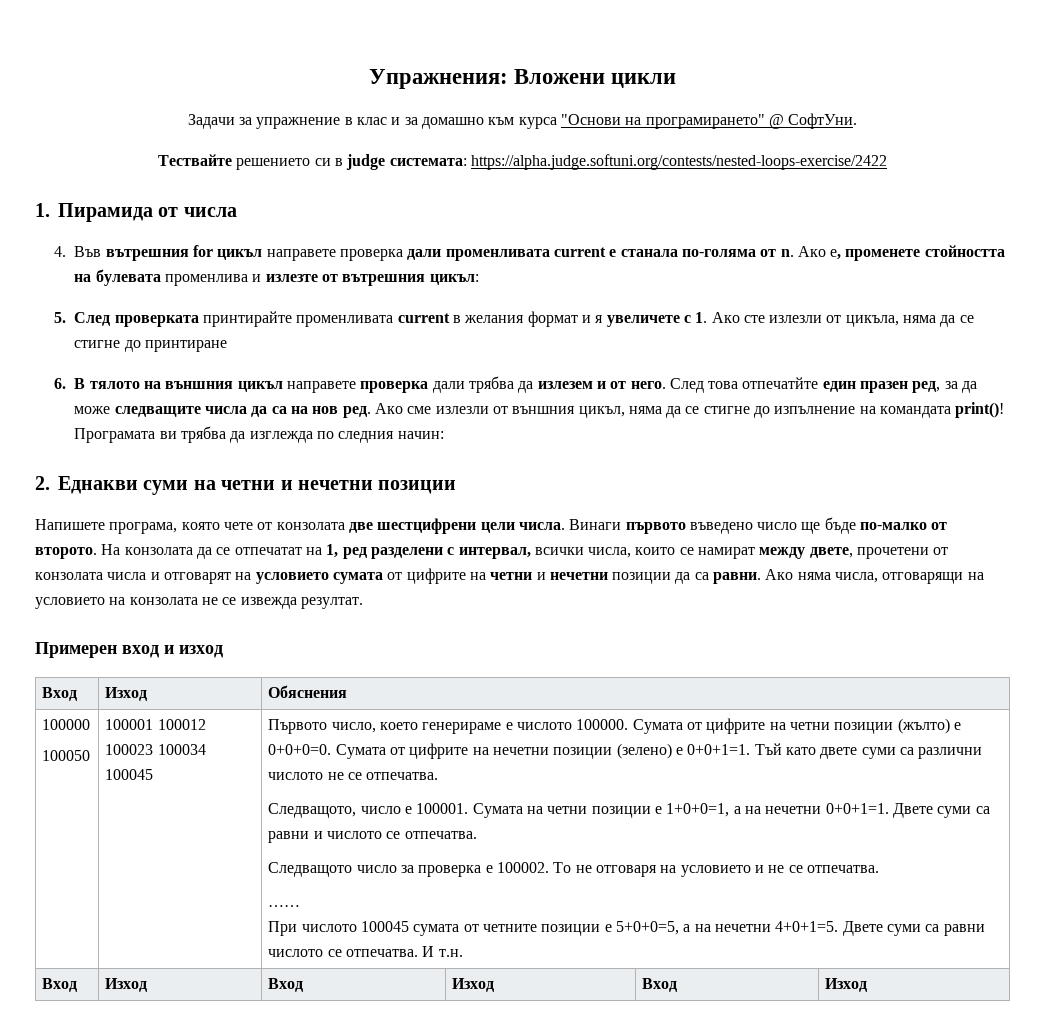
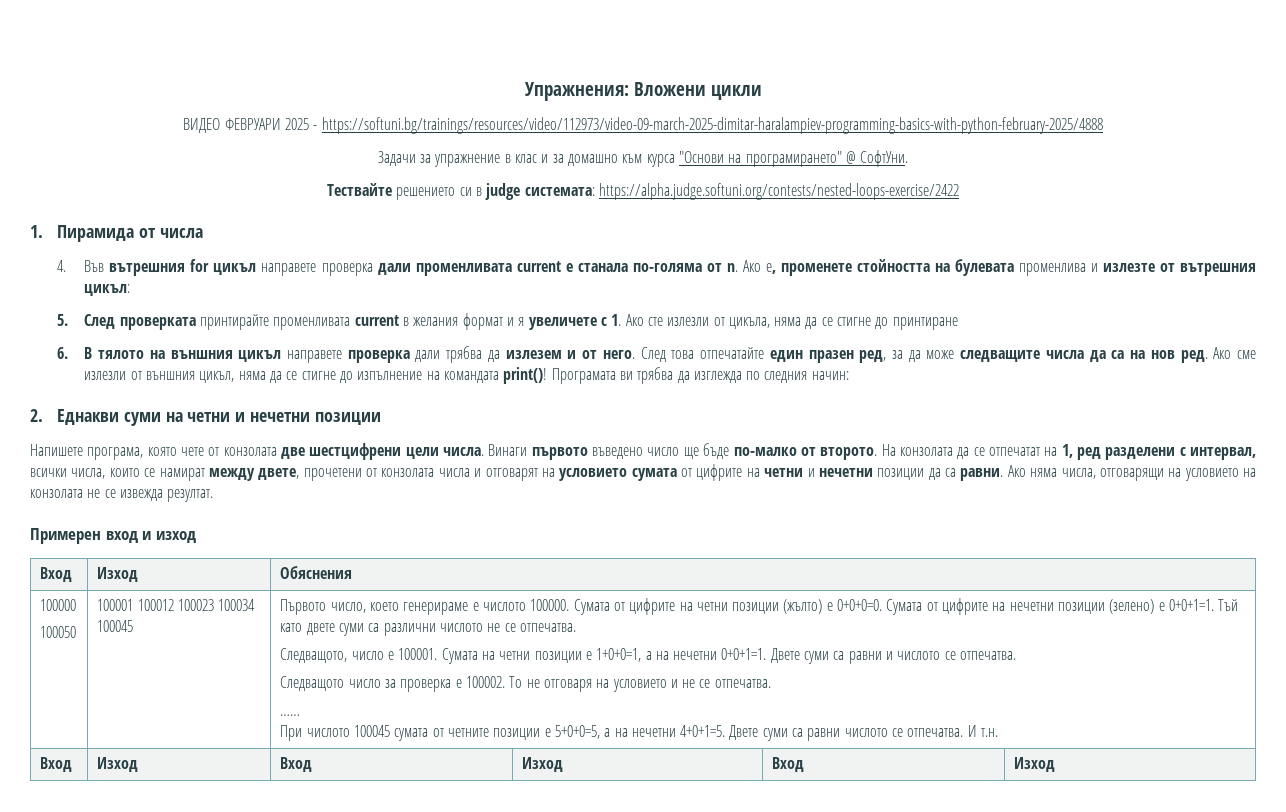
+ ВИДЕО ФЕВРУАРИ 2025 - https://softuni.bg/trainings/resources/video/112973/video-09-march-2025-dimitar-haralampiev-programming-basics-with-python-february-2025/4888
- След това отпечатйте един празен ред, за да може следващите числа да са на нов ред.
+ След това отпечатайте един празен ред, за да може следващите числа да са на нов ред.

